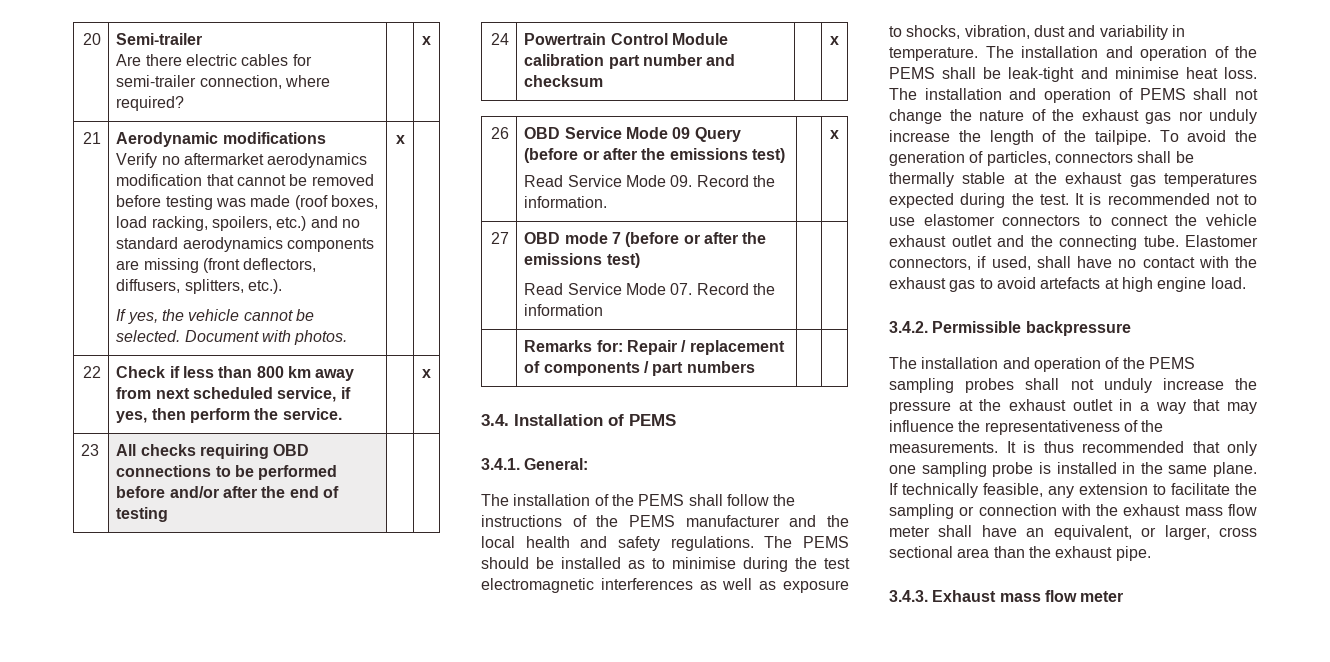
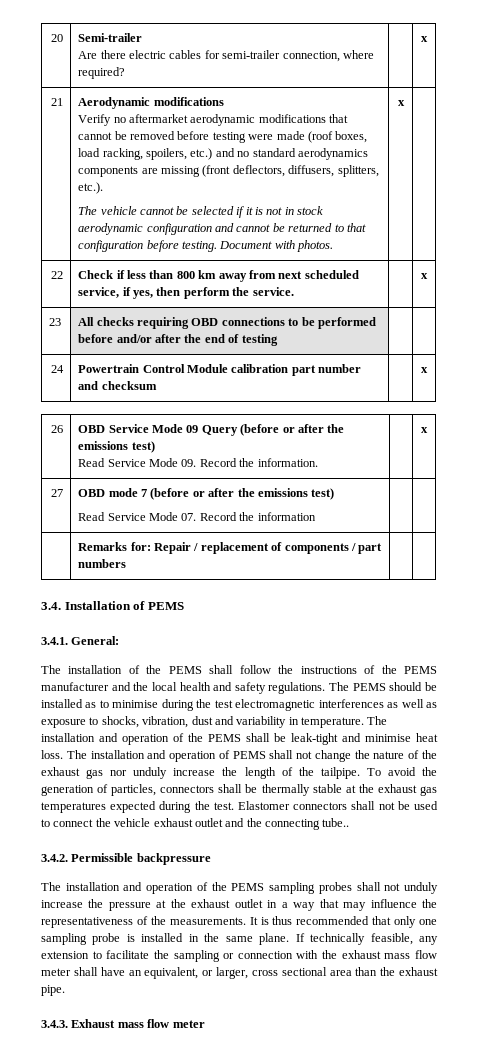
- Verify no aftermarket aerodynamics modification that cannot be removed before testing was made (roof boxes, load racking, spoilers, etc.) and no standard aerodynamics components are missing (front deflectors, diffusers, splitters, etc.).
+ Verify no aftermarket aerodynamic modifications that cannot be removed before testing were made (roof boxes, load racking, spoilers, etc.) and no standard aerodynamics components are missing (front deflectors, diffusers, splitters, etc.).
- If yes, the vehicle cannot be selected.
+ The vehicle cannot be selected if it is not in stock aerodynamic configuration and cannot be returned to that configuration before testing.
- It is recommended not to use elastomer connectors to connect the vehicle exhaust outlet and the connecting tube. Elastomer connectors, if used, shall have no contact with the exhaust gas to avoid artefacts at high engine load.
+ Elastomer connectors shall not be used to connect the vehicle exhaust outlet and the connecting tube..

